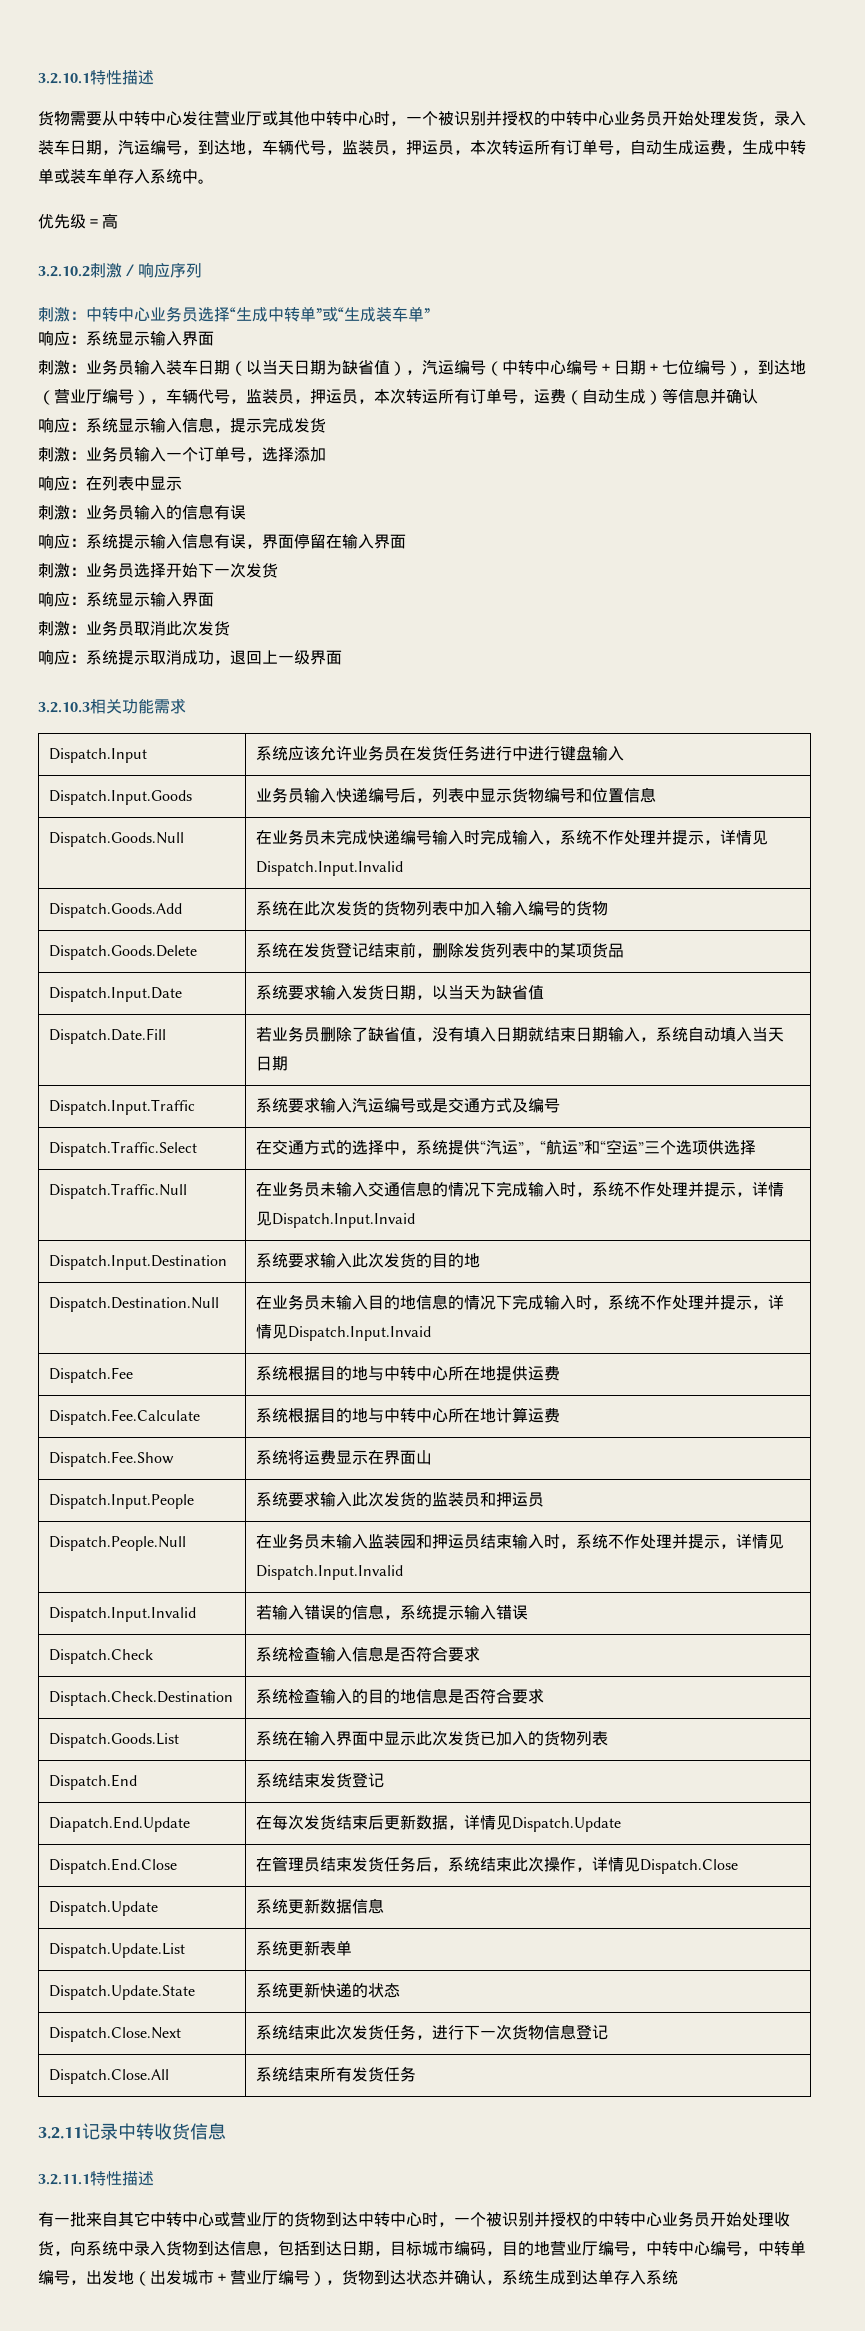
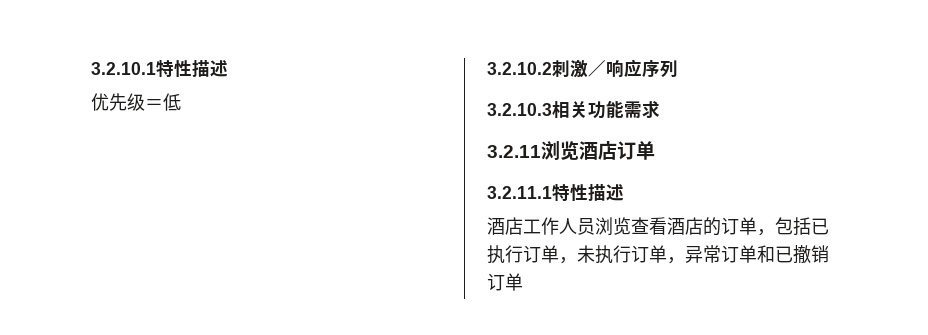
- 货物需要从中转中心发往营业厅或其他中转中心时，一个被识别并授权的中转中心业务员开始处理发货，录入装车日期，汽运编号，到达地，车辆代号，监装员，押运员，本次转运所有订单号，自动生成运费，生成中转单或装车单存入系统中。
- 优先级＝高
+ 优先级＝低
- 刺激：中转中心业务员选择“生成中转单”或“生成装车单”
- 响应：系统显示输入界面
- 刺激：业务员输入装车日期（以当天日期为缺省值），汽运编号（中转中心编号＋日期＋七位编号），到达地（营业厅编号），车辆代号，监装员，押运员，本次转运所有订单号，运费（自动生成）等信息并确认
- 响应：系统显示输入信息，提示完成发货
- 刺激：业务员输入一个订单号，选择添加
- 响应：在列表中显示
- 刺激：业务员输入的信息有误
- 响应：系统提示输入信息有误，界面停留在输入界面
- 刺激：业务员选择开始下一次发货
- 响应：系统显示输入界面
- 刺激：业务员取消此次发货
- 响应：系统提示取消成功，退回上一级界面
  3.2.10.3相关功能需求
- Dispatch.Input | 系统应该允许业务员在发货任务进行中进行键盘输入
- Dispatch.Input.Goods | 业务员输入快递编号后，列表中显示货物编号和位置信息
- Dispatch.Goods.Null | 在业务员未完成快递编号输入时完成输入，系统不作处理并提示，详情见Dispatch.Input.Invalid
- Dispatch.Goods.Add | 系统在此次发货的货物列表中加入输入编号的货物
- Dispatch.Goods.Delete | 系统在发货登记结束前，删除发货列表中的某项货品
- Dispatch.Input.Date | 系统要求输入发货日期，以当天为缺省值
- Dispatch.Date.Fill | 若业务员删除了缺省值，没有填入日期就结束日期输入，系统自动填入当天日期
- Dispatch.Input.Traffic | 系统要求输入汽运编号或是交通方式及编号
- Dispatch.Traffic.Select | 在交通方式的选择中，系统提供“汽运”，“航运”和“空运”三个选项供选择
- Dispatch.Traffic.Null | 在业务员未输入交通信息的情况下完成输入时，系统不作处理并提示，详情见Dispatch.Input.Invaid
- Dispatch.Input.Destination | 系统要求输入此次发货的目的地
- Dispatch.Destination.Null | 在业务员未输入目的地信息的情况下完成输入时，系统不作处理并提示，详情见Dispatch.Input.Invaid
- Dispatch.Fee | 系统根据目的地与中转中心所在地提供运费
- Dispatch.Fee.Calculate | 系统根据目的地与中转中心所在地计算运费
- Dispatch.Fee.Show | 系统将运费显示在界面山
- Dispatch.Input.People | 系统要求输入此次发货的监装员和押运员
- Dispatch.People.Null | 在业务员未输入监装园和押运员结束输入时，系统不作处理并提示，详情见Dispatch.Input.Invalid
- Dispatch.Input.Invalid | 若输入错误的信息，系统提示输入错误
- Dispatch.Check | 系统检查输入信息是否符合要求
- Disptach.Check.Destination | 系统检查输入的目的地信息是否符合要求
- Dispatch.Goods.List | 系统在输入界面中显示此次发货已加入的货物列表
- Dispatch.End | 系统结束发货登记
- Diapatch.End.Update | 在每次发货结束后更新数据，详情见Dispatch.Update
- Dispatch.End.Close | 在管理员结束发货任务后，系统结束此次操作，详情见Dispatch.Close
- Dispatch.Update | 系统更新数据信息
- Dispatch.Update.List | 系统更新表单
- Dispatch.Update.State | 系统更新快递的状态
- Dispatch.Close.Next | 系统结束此次发货任务，进行下一次货物信息登记
- Dispatch.Close.All | 系统结束所有发货任务
- 3.2.11记录中转收货信息
+ 3.2.11浏览酒店订单
  3.2.11.1特性描述
- 有一批来自其它中转中心或营业厅的货物到达中转中心时，一个被识别并授权的中转中心业务员开始处理收货，向系统中录入货物到达信息，包括到达日期，目标城市编码，目的地营业厅编号，中转中心编号，中转单编号，出发地（出发城市＋营业厅编号），货物到达状态并确认，系统生成到达单存入系统
+ 酒店工作人员浏览查看酒店的订单，包括已执行订单，未执行订单，异常订单和已撤销订单

